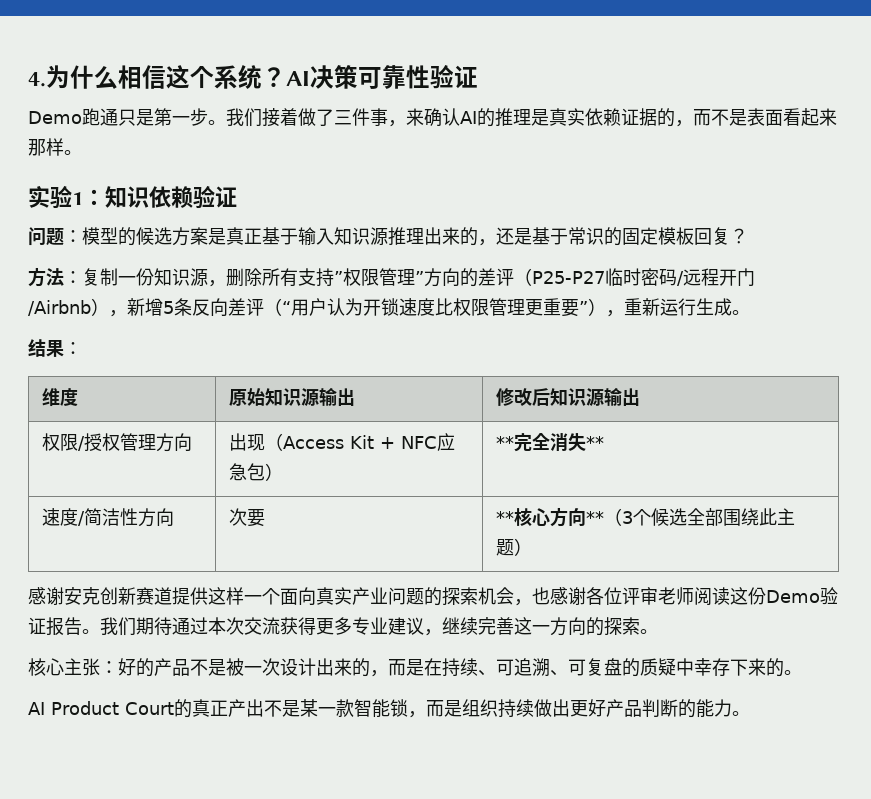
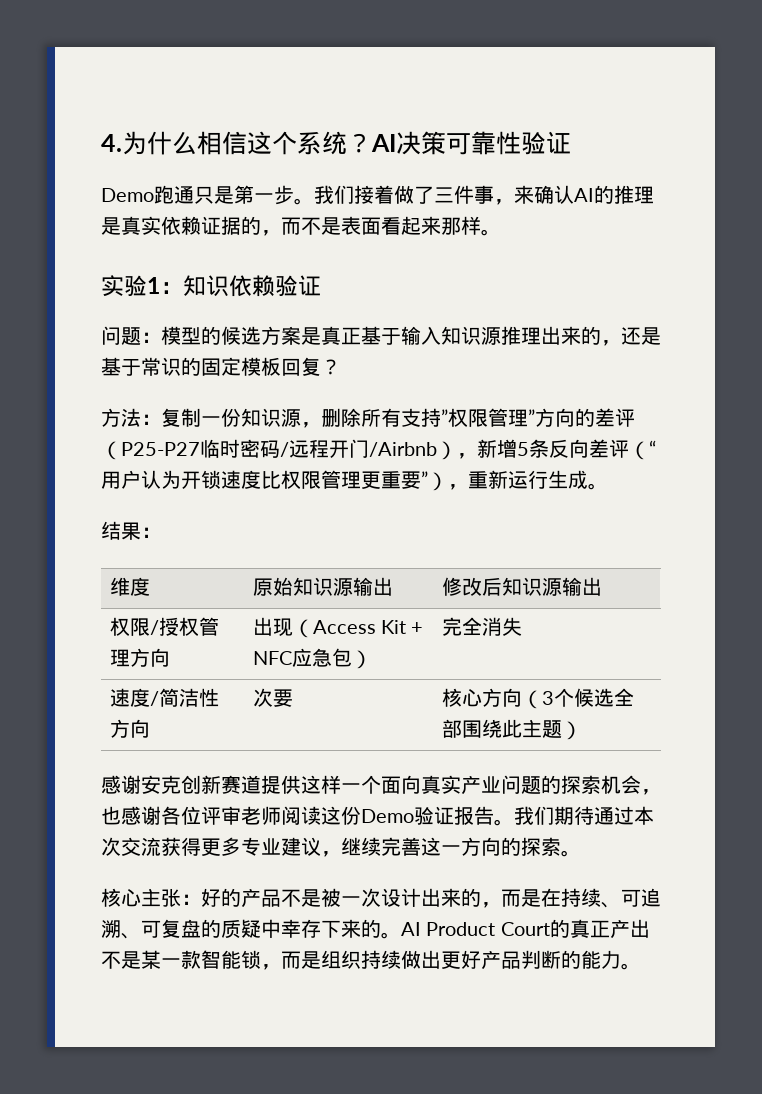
- 权限/授权管理方向 | 出现（Access Kit + NFC应急包） | **完全消失**
+ 权限/授权管理方向 | 出现（Access Kit + NFC应急包） | 完全消失
- 速度/简洁性方向 | 次要 | **核心方向**（3个候选全部围绕此主题）
+ 速度/简洁性方向 | 次要 | 核心方向（3个候选全部围绕此主题）
- 核心主张：好的产品不是被一次设计出来的，而是在持续、可追溯、可复盘的质疑中幸存下来的。
- AI Product Court的真正产出不是某一款智能锁，而是组织持续做出更好产品判断的能力。
+ 核心主张：好的产品不是被一次设计出来的，而是在持续、可追溯、可复盘的质疑中幸存下来的。AI Product Court的真正产出不是某一款智能锁，而是组织持续做出更好产品判断的能力。

